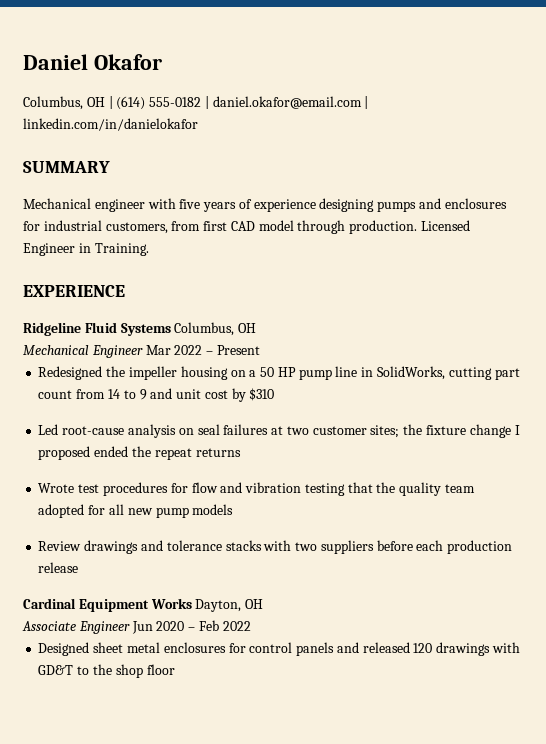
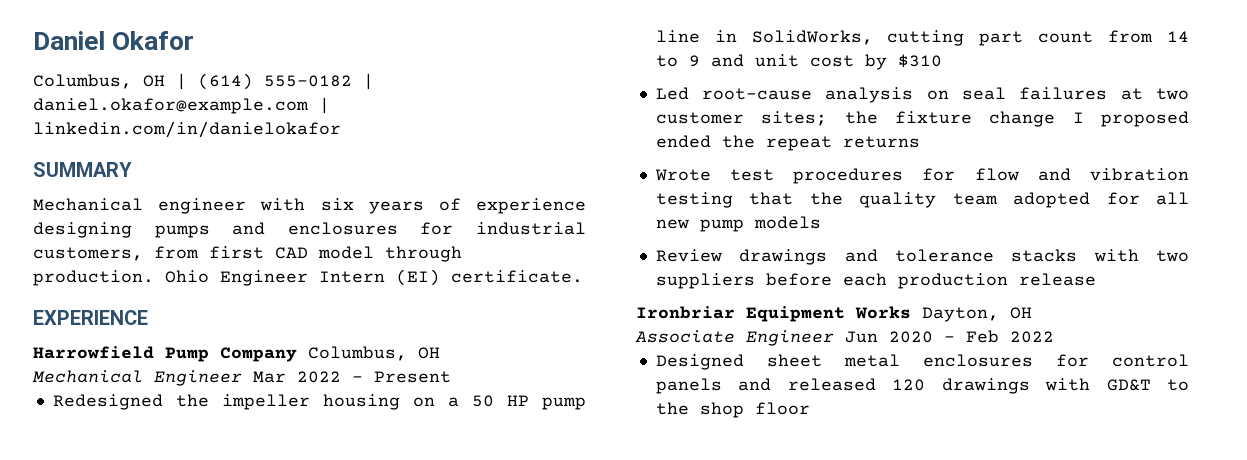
- Columbus, OH | (614) 555-0182 | daniel.okafor@email.com | linkedin.com/in/danielokafor
+ Columbus, OH | (614) 555-0182 | daniel.okafor@example.com | linkedin.com/in/danielokafor
- Mechanical engineer with five years of experience designing pumps and enclosures for industrial customers, from first CAD model through production.
+ Mechanical engineer with six years of experience designing pumps and enclosures for industrial customers, from first CAD model through production.
- Licensed Engineer in Training.
+ Ohio Engineer Intern (EI) certificate.
  EXPERIENCE
- Ridgeline Fluid Systems Columbus, OH
+ Harrowfield Pump Company Columbus, OH
- Cardinal Equipment Works Dayton, OH
+ Ironbriar Equipment Works Dayton, OH

